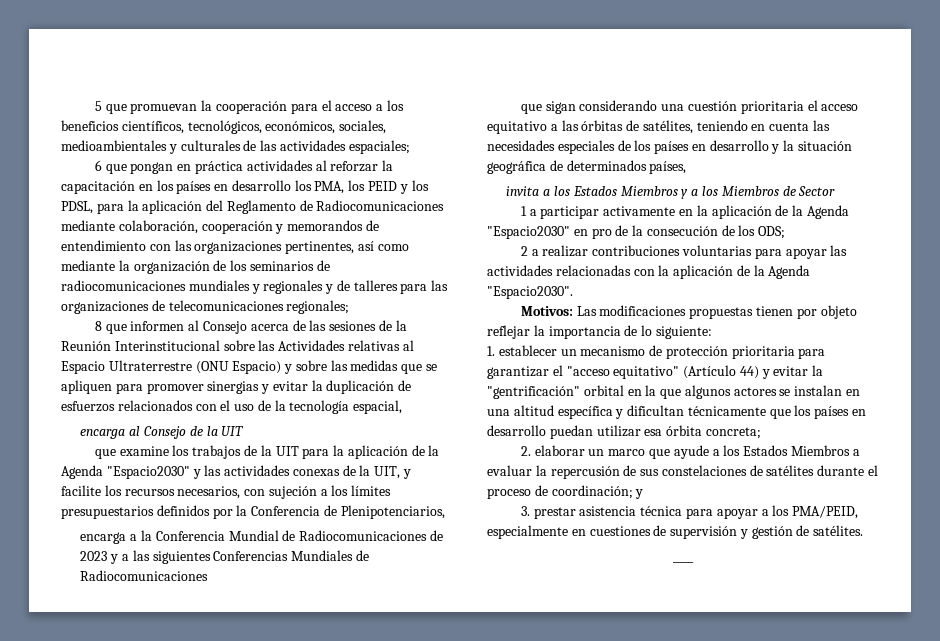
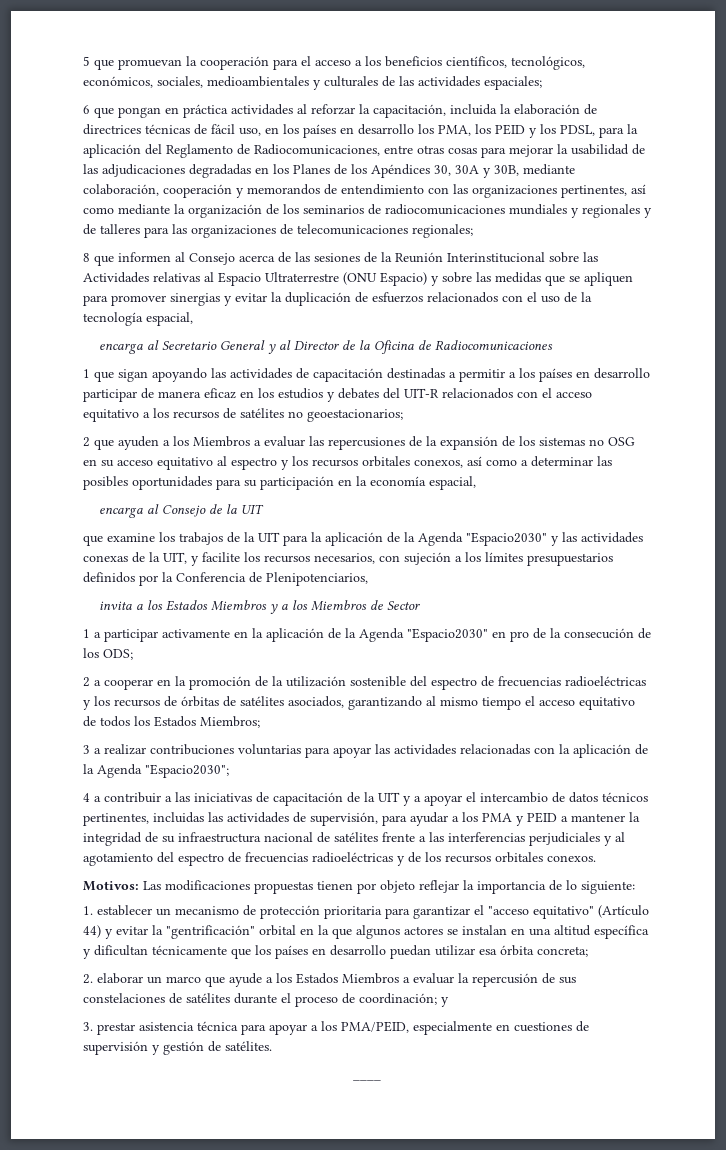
- 6 que pongan en práctica actividades al reforzar la capacitación en los países en desarrollo los PMA, los PEID y los PDSL, para la aplicación del Reglamento de Radiocomunicaciones mediante colaboración, cooperación y memorandos de entendimiento con las organizaciones pertinentes, así como mediante la organización de los seminarios de radiocomunicaciones mundiales y regionales y de talleres para las organizaciones de telecomunicaciones regionales;
+ 6 que pongan en práctica actividades al reforzar la capacitación, incluida la elaboración de directrices técnicas de fácil uso, en los países en desarrollo los PMA, los PEID y los PDSL, para la aplicación del Reglamento de Radiocomunicaciones, entre otras cosas para mejorar la usabilidad de las adjudicaciones degradadas en los Planes de los Apéndices 30, 30A y 30B, mediante colaboración, cooperación y memorandos de entendimiento con las organizaciones pertinentes, así como mediante la organización de los seminarios de radiocomunicaciones mundiales y regionales y de talleres para las organizaciones de telecomunicaciones regionales;
+ encarga al Secretario General y al Director de la Oficina de Radiocomunicaciones
+ 1 que sigan apoyando las actividades de capacitación destinadas a permitir a los países en desarrollo participar de manera eficaz en los estudios y debates del UIT-R relacionados con el acceso equitativo a los recursos de satélites no geoestacionarios;
+ 2 que ayuden a los Miembros a evaluar las repercusiones de la expansión de los sistemas no OSG en su acceso equitativo al espectro y los recursos orbitales conexos, así como a determinar las posibles oportunidades para su participación en la economía espacial,
- encarga a la Conferencia Mundial de Radiocomunicaciones de 2023 y a las siguientes Conferencias Mundiales de Radiocomunicaciones
- que sigan considerando una cuestión prioritaria el acceso equitativo a las órbitas de satélites, teniendo en cuenta las necesidades especiales de los países en desarrollo y la situación geográfica de determinados países,
- 2 a realizar contribuciones voluntarias para apoyar las actividades relacionadas con la aplicación de la Agenda "Espacio2030".
+ 2 a cooperar en la promoción de la utilización sostenible del espectro de frecuencias radioeléctricas y los recursos de órbitas de satélites asociados, garantizando al mismo tiempo el acceso equitativo de todos los Estados Miembros;
+ 3 a realizar contribuciones voluntarias para apoyar las actividades relacionadas con la aplicación de la Agenda "Espacio2030";
+ 4 a contribuir a las iniciativas de capacitación de la UIT y a apoyar el intercambio de datos técnicos pertinentes, incluidas las actividades de supervisión, para ayudar a los PMA y PEID a mantener la integridad de su infraestructura nacional de satélites frente a las interferencias perjudiciales y al agotamiento del espectro de frecuencias radioeléctricas y de los recursos orbitales conexos.

